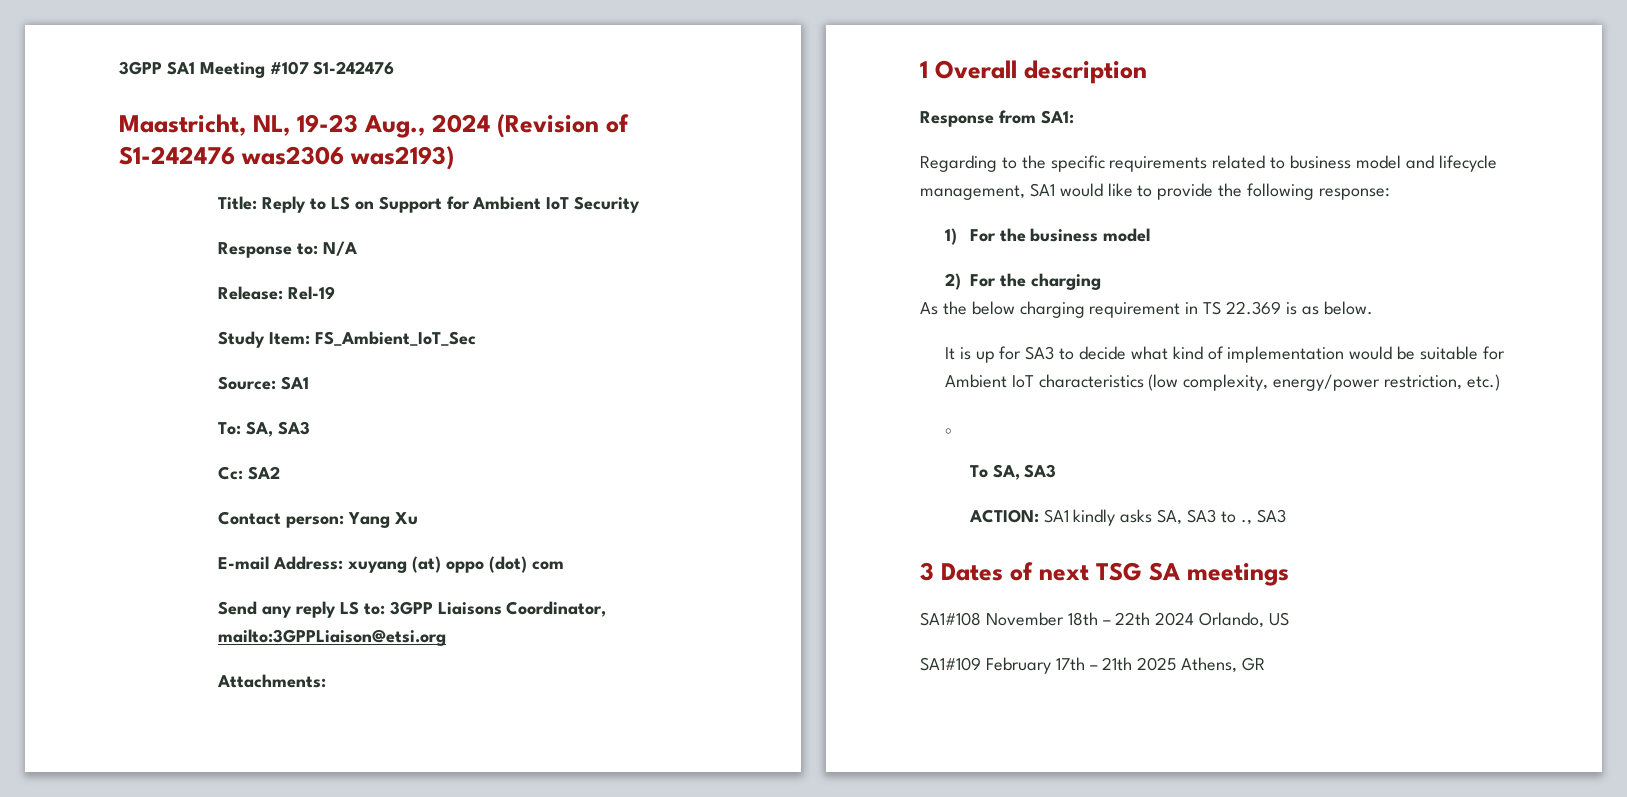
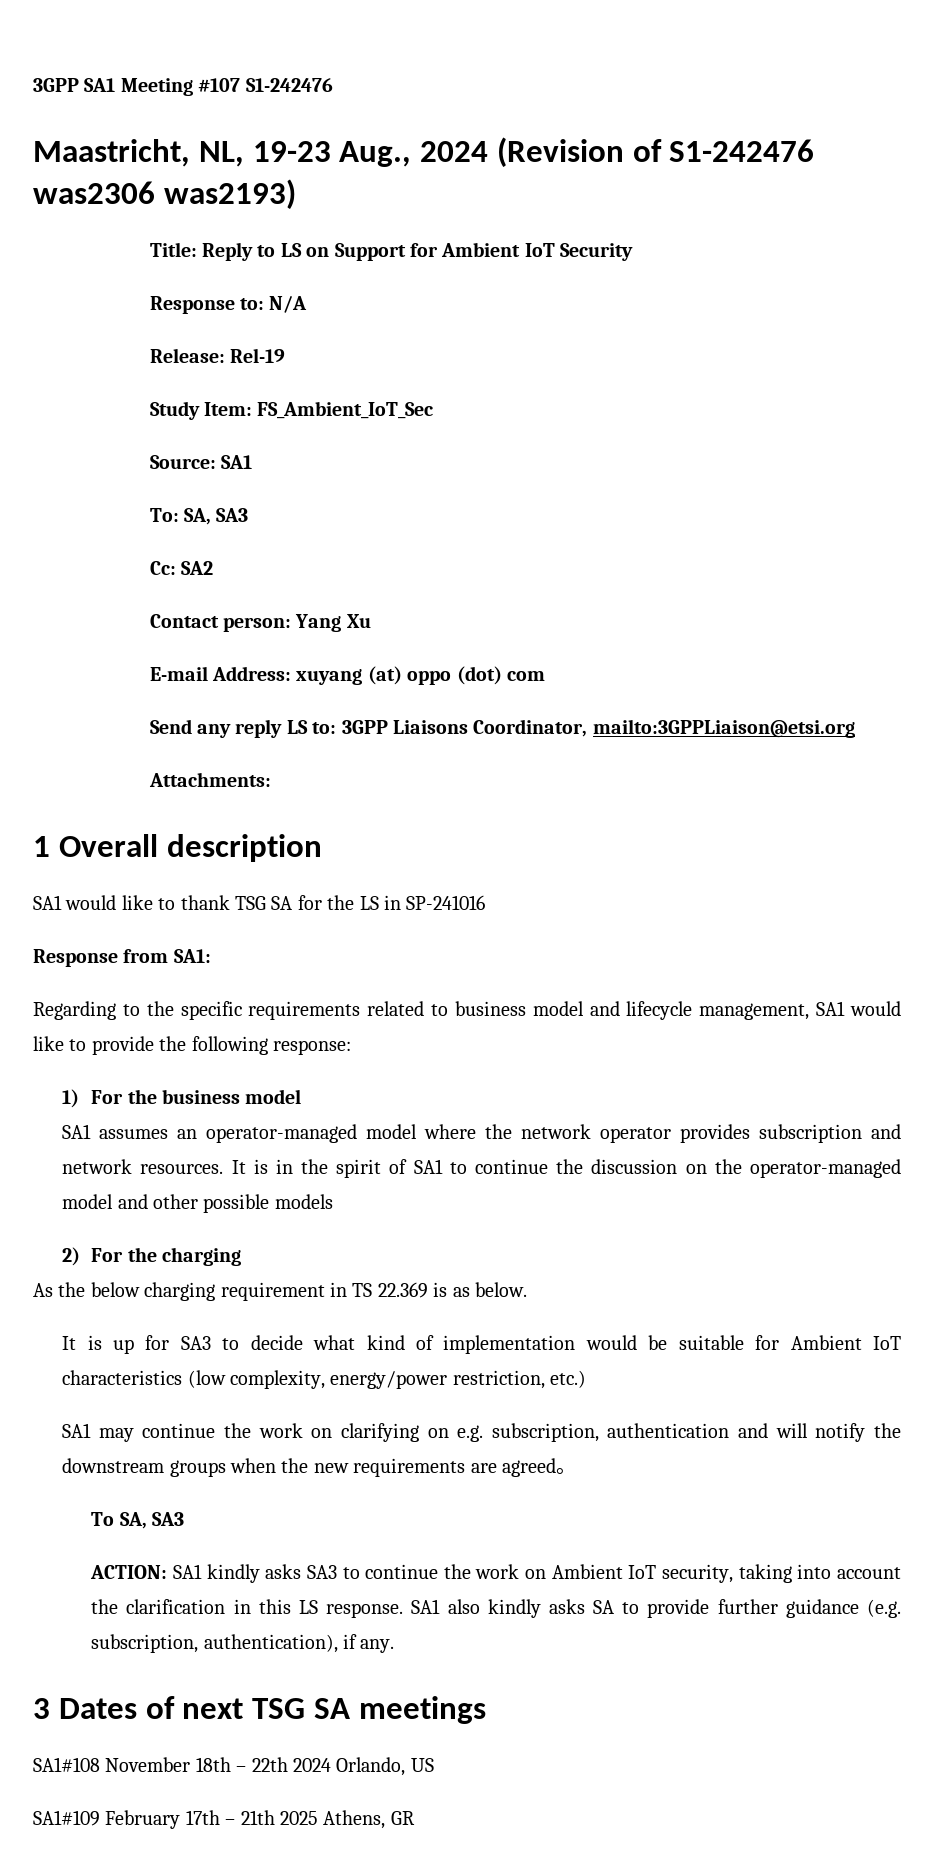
+ SA1 would like to thank TSG SA for the LS in SP-241016
+ SA1 assumes an operator-managed model where the network operator provides subscription and network resources. It is in the spirit of SA1 to continue the discussion on the operator-managed model and other possible models
- 。
+ SA1 may continue the work on clarifying on e.g. subscription, authentication and will notify the downstream groups when the new requirements are agreed。
- ACTION: SA1 kindly asks SA, SA3 to ., SA3
+ ACTION: SA1 kindly asks SA3 to continue the work on Ambient IoT security, taking into account the clarification in this LS response. SA1 also kindly asks SA to provide further guidance (e.g. subscription, authentication), if any.

